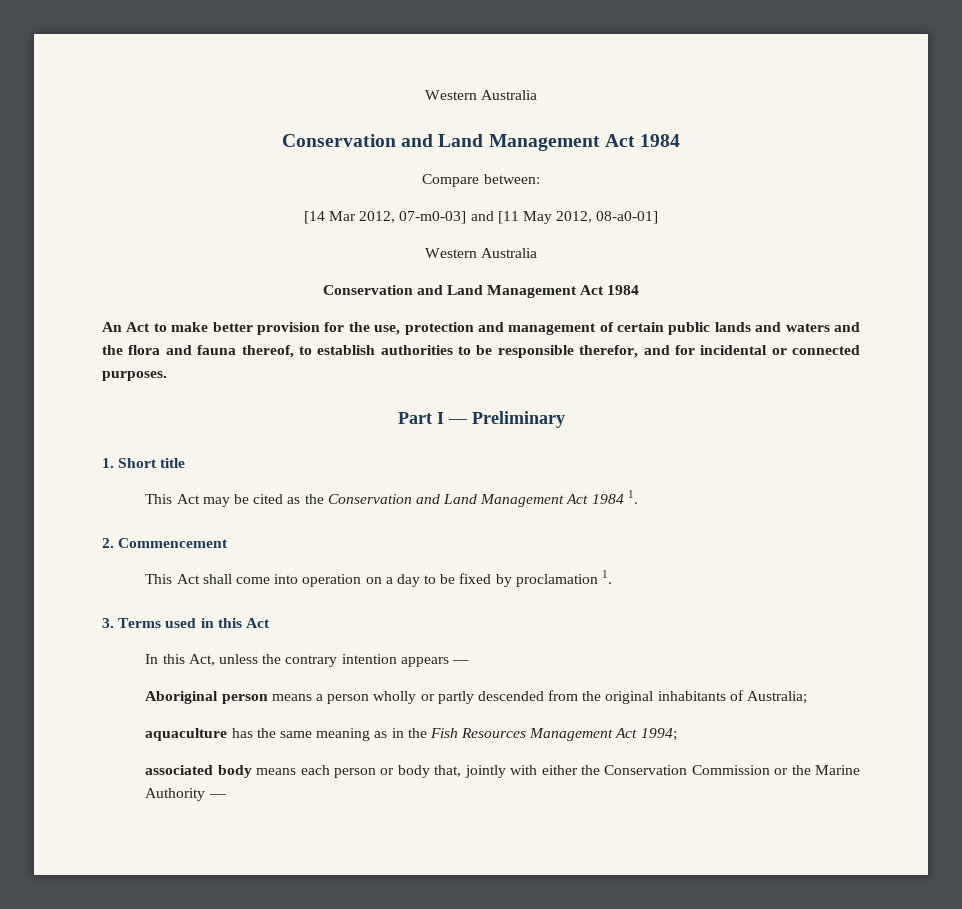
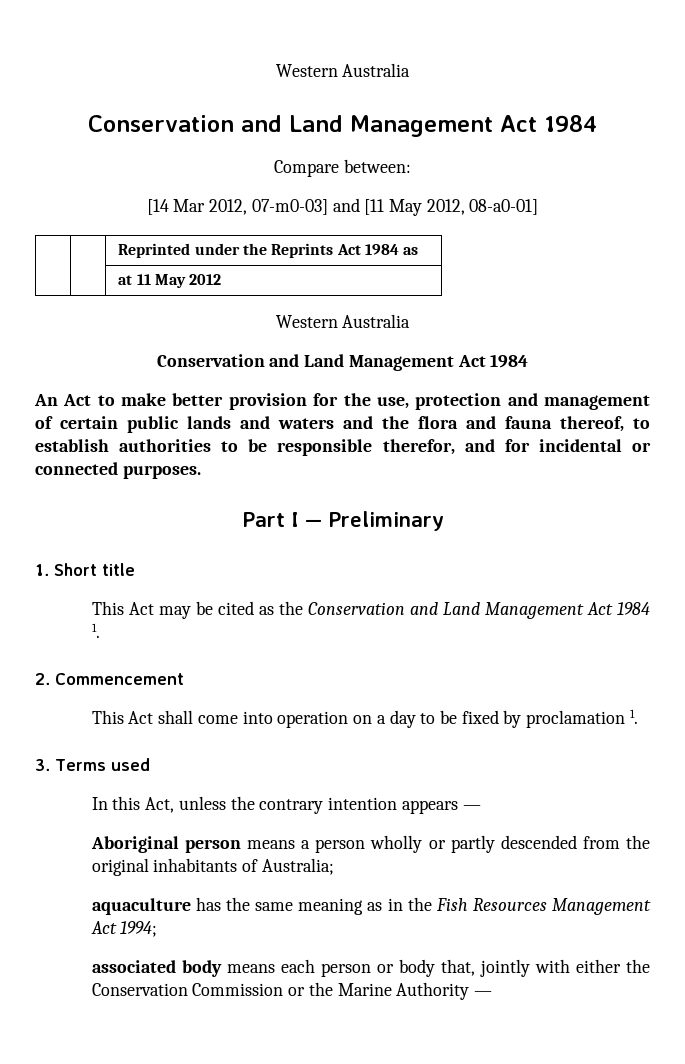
+ | | Reprinted under the Reprints Act 1984 as
+ | | at 11 May 2012
- 3. Terms used in this Act
+ 3. Terms used

